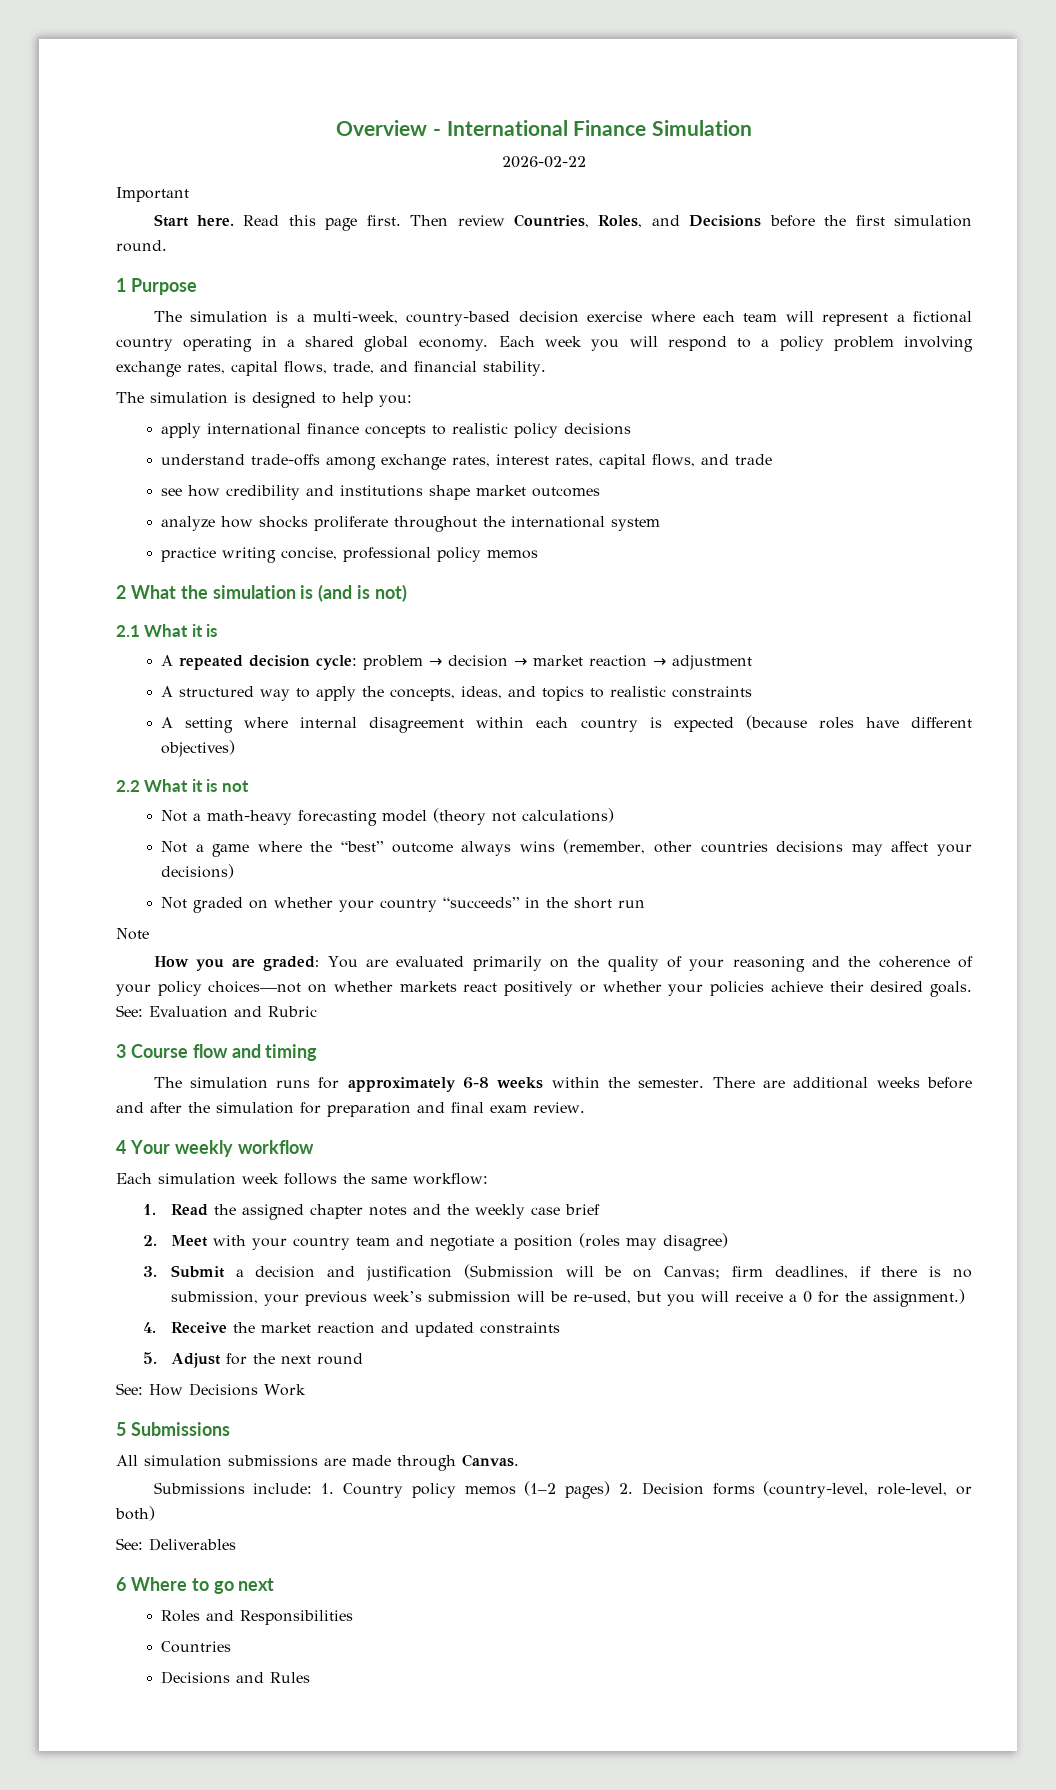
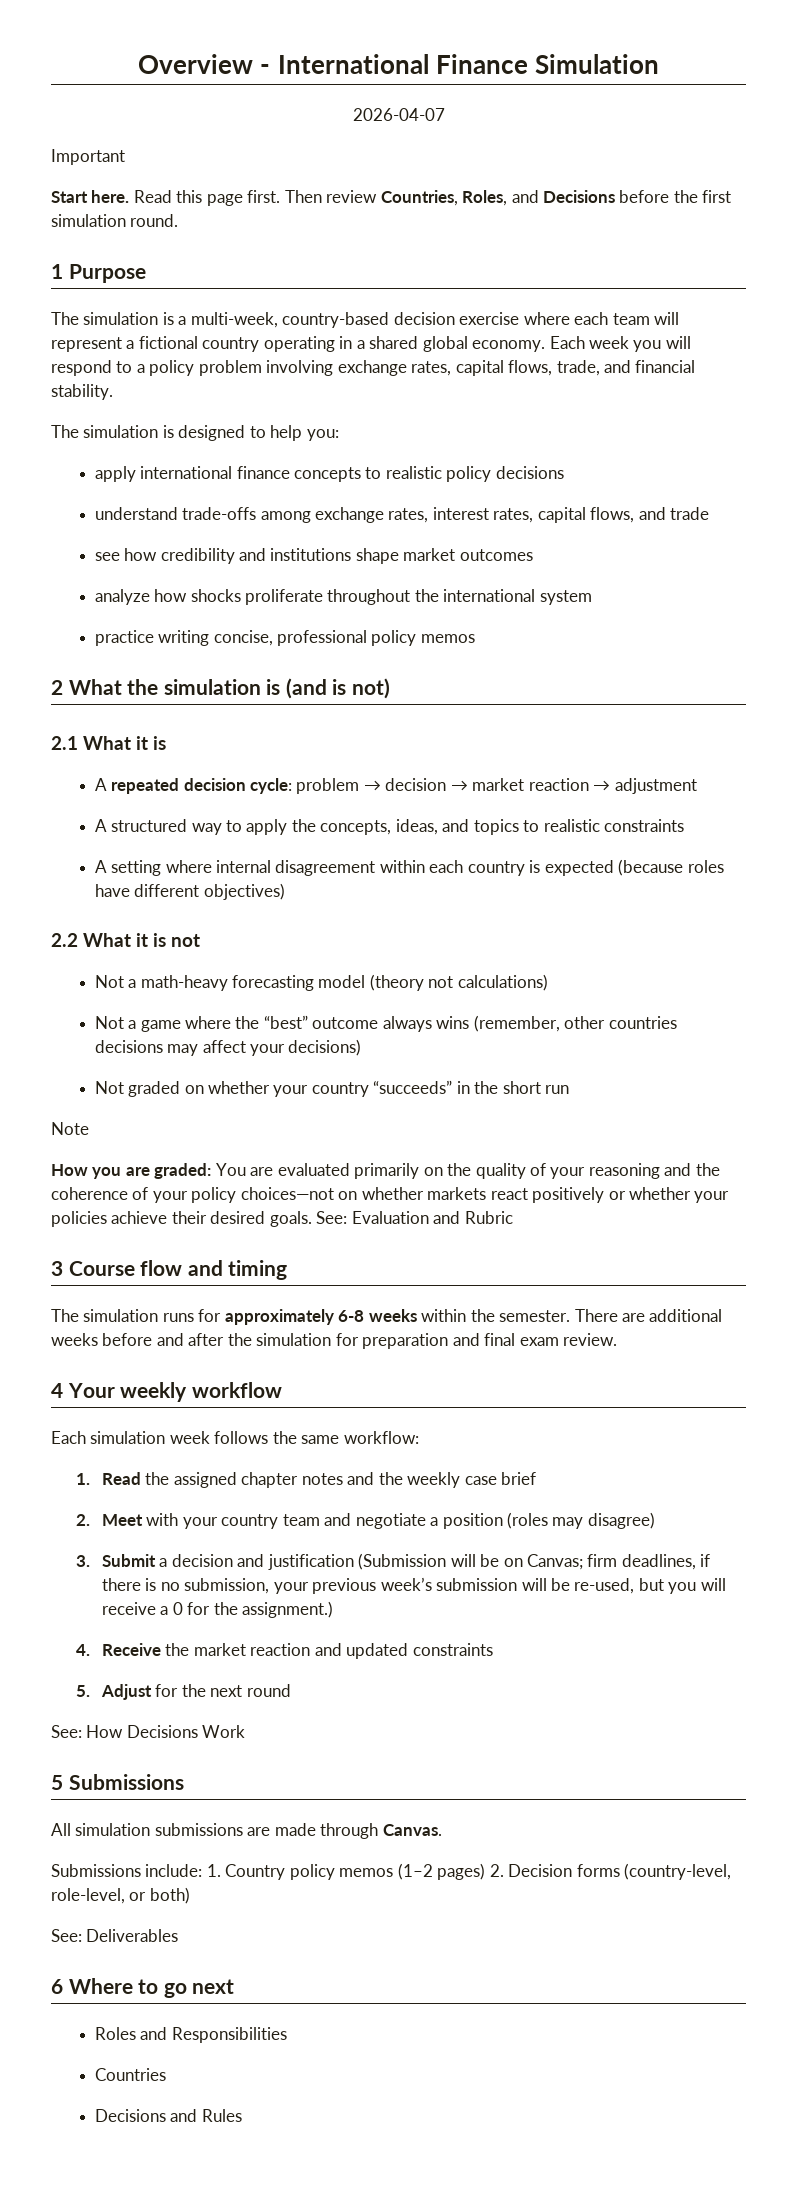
- 2026-02-22
+ 2026-04-07

